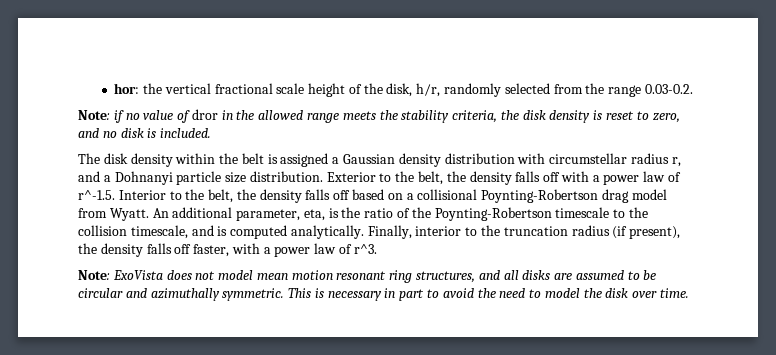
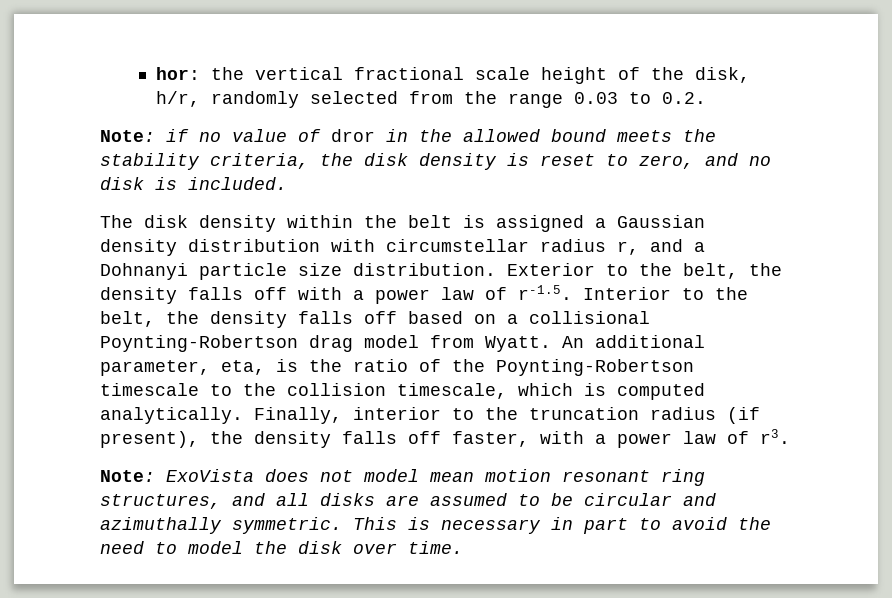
- hor: the vertical fractional scale height of the disk, h/r, randomly selected from the range 0.03-0.2.
+ hor: the vertical fractional scale height of the disk, h/r, randomly selected from the range 0.03 to 0.2.
- Note: if no value of dror in the allowed range meets the stability criteria, the disk density is reset to zero, and no disk is included.
+ Note: if no value of dror in the allowed bound meets the stability criteria, the disk density is reset to zero, and no disk is included.
- Exterior to the belt, the density falls off with a power law of r^-1.5. Interior to the belt, the density falls off based on a collisional Poynting-Robertson drag model from Wyatt.
+ Exterior to the belt, the density falls off with a power law of r-1.5. Interior to the belt, the density falls off based on a collisional Poynting-Robertson drag model from Wyatt.
- An additional parameter, eta, is the ratio of the Poynting-Robertson timescale to the collision timescale, and is computed analytically.
+ An additional parameter, eta, is the ratio of the Poynting-Robertson timescale to the collision timescale, which is computed analytically.
- Finally, interior to the truncation radius (if present), the density falls off faster, with a power law of r^3.
+ Finally, interior to the truncation radius (if present), the density falls off faster, with a power law of r3.

